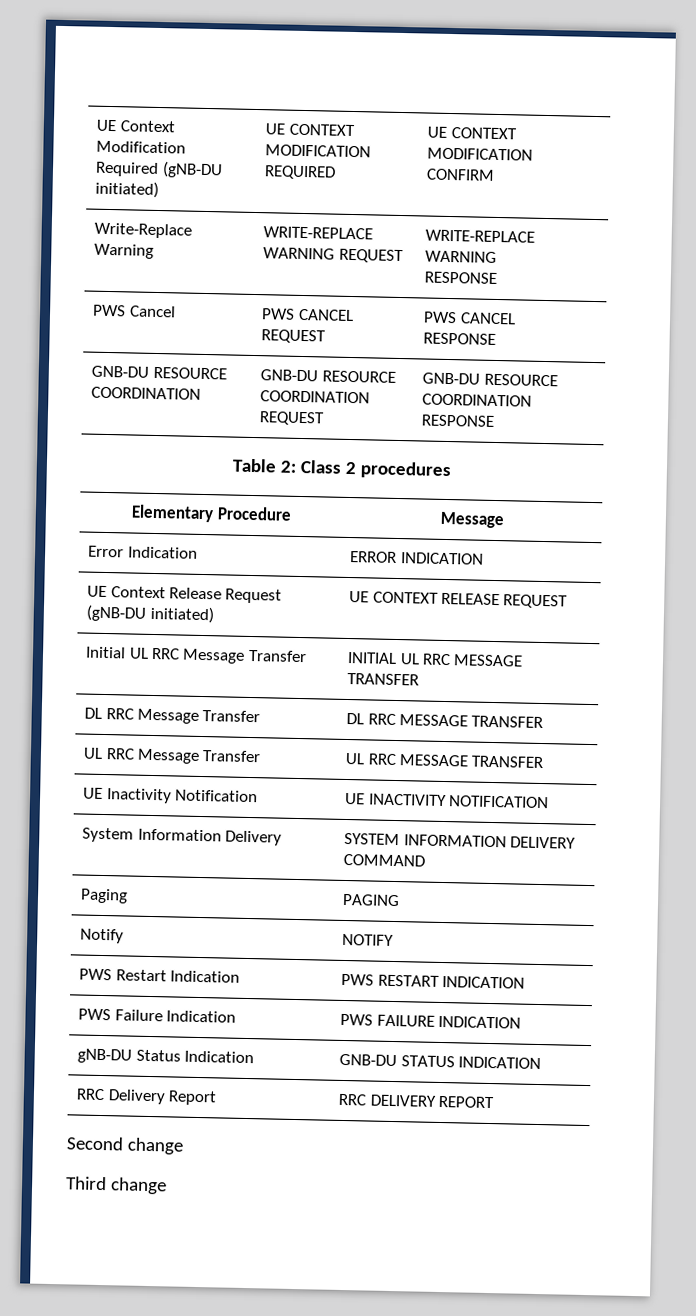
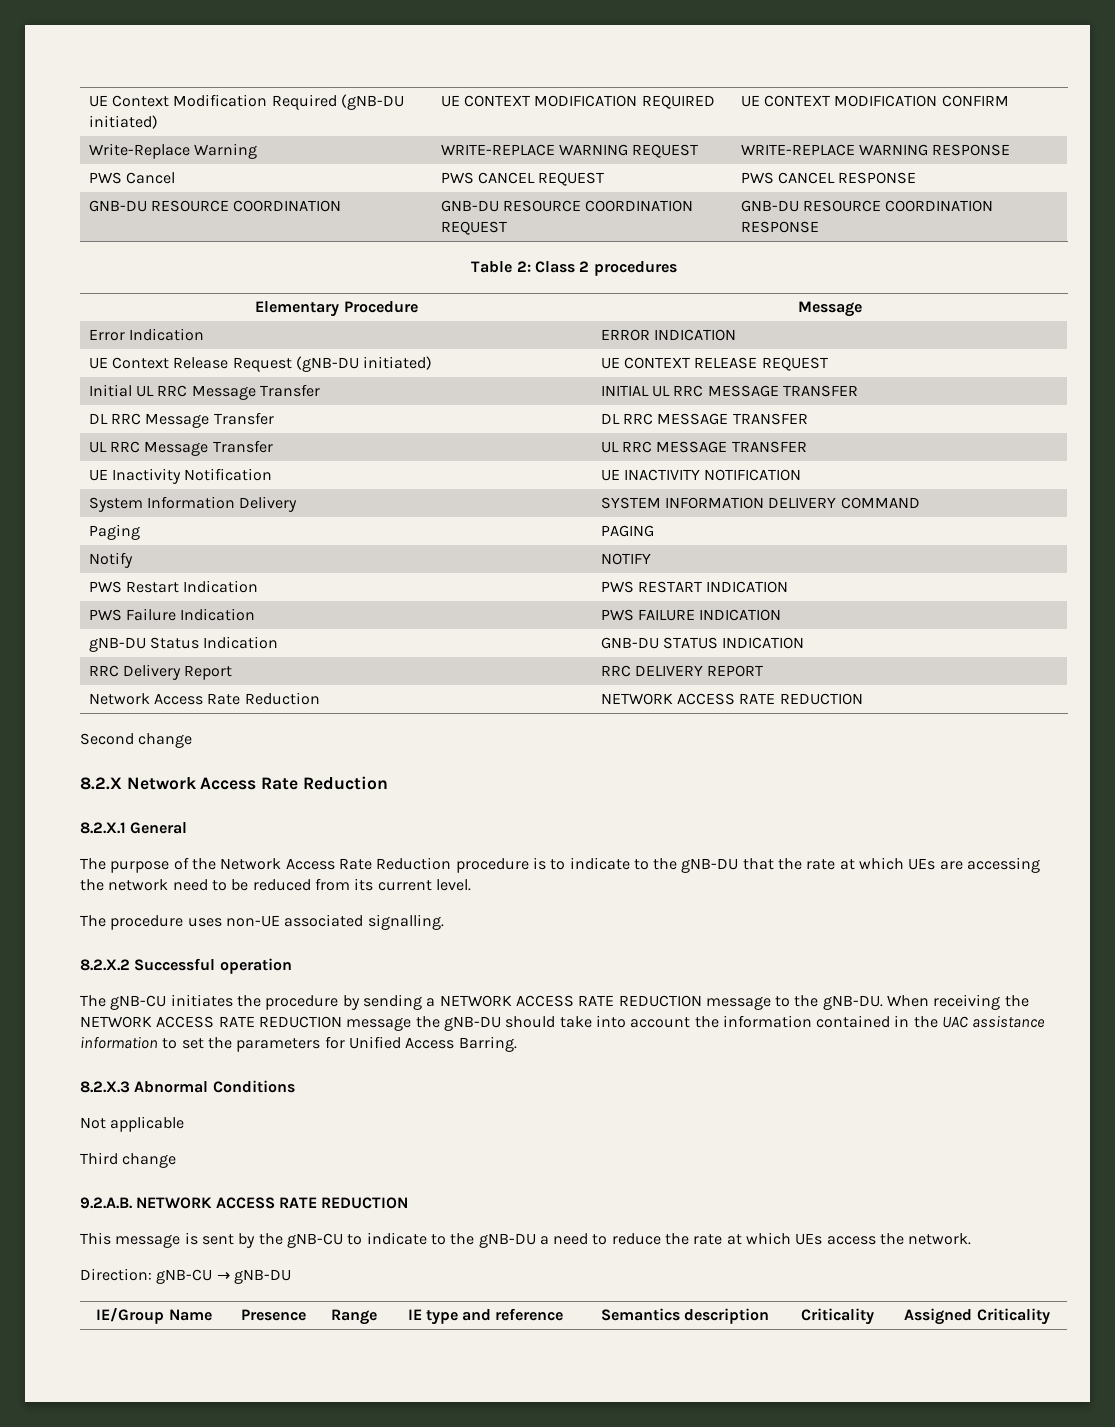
+ Network Access Rate Reduction | NETWORK ACCESS RATE REDUCTION
  Second change
+ 8.2.X Network Access Rate Reduction
+ 8.2.X.1 General
+ The purpose of the Network Access Rate Reduction procedure is to indicate to the gNB-DU that the rate at which UEs are accessing the network need to be reduced from its current level.
+ The procedure uses non-UE associated signalling.
+ 8.2.X.2 Successful operation
+ The gNB-CU initiates the procedure by sending a NETWORK ACCESS RATE REDUCTION message to the gNB-DU. When receiving the NETWORK ACCESS RATE REDUCTION message the gNB-DU should take into account the information contained in the UAC assistance information to set the parameters for Unified Access Barring.
+ 8.2.X.3 Abnormal Conditions
+ Not applicable
  Third change
+ 9.2.A.B. NETWORK ACCESS RATE REDUCTION
+ This message is sent by the gNB-CU to indicate to the gNB-DU a need to reduce the rate at which UEs access the network.
+ Direction: gNB-CU → gNB-DU
+ IE/Group Name | Presence | Range | IE type and reference | Semantics description | Criticality | Assigned Criticality

